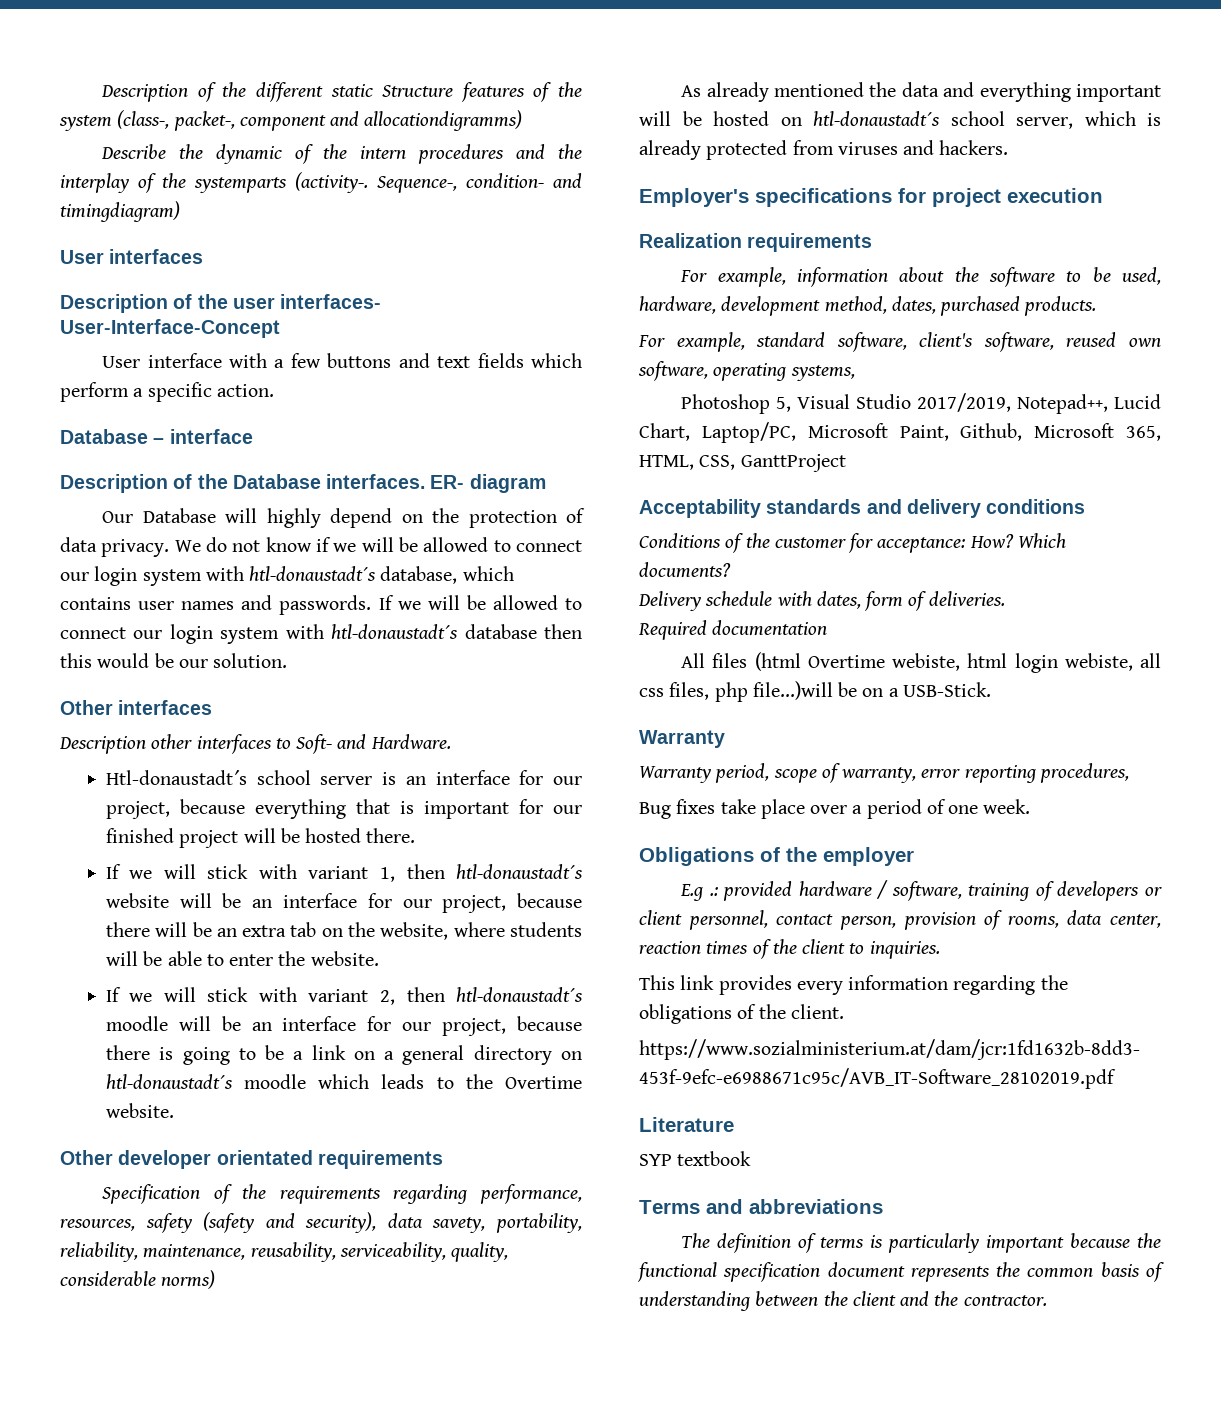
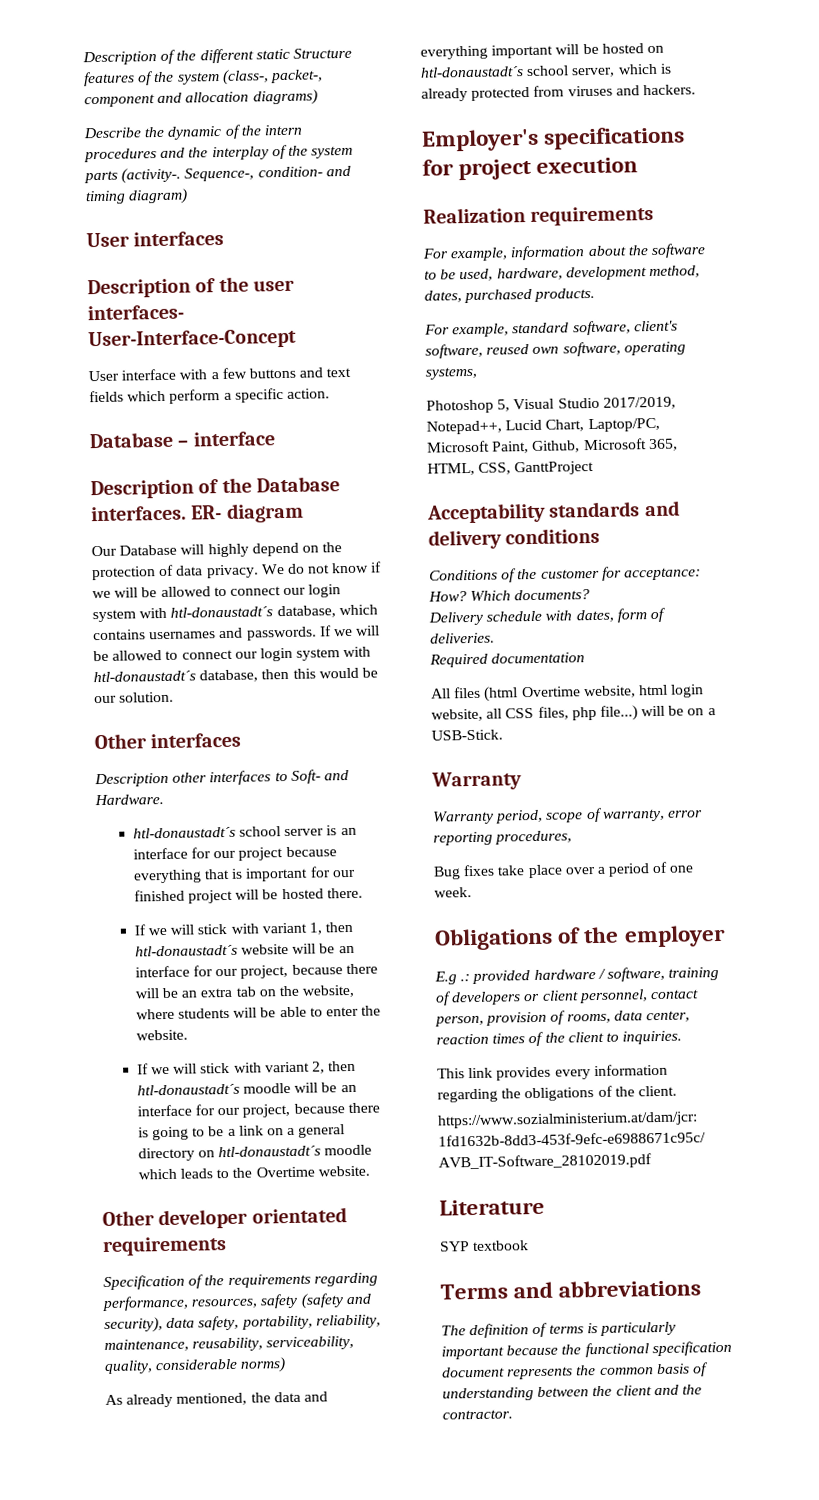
- Description of the different static Structure features of the system (class-, packet-, component and allocationdigramms)
+ Description of the different static Structure features of the system (class-, packet-, component and allocation diagrams)
- Describe the dynamic of the intern procedures and the interplay of the systemparts (activity-.
+ Describe the dynamic of the intern procedures and the interplay of the system parts (activity-.
- Sequence-, condition- and timingdiagram)
+ Sequence-, condition- and timing diagram)
- We do not know if we will be allowed to connect our login system with htl-donaustadt´s database, which contains user names and passwords.
+ We do not know if we will be allowed to connect our login system with htl-donaustadt´s database, which contains usernames and passwords.
- If we will be allowed to connect our login system with htl-donaustadt´s database then this would be our solution.
+ If we will be allowed to connect our login system with htl-donaustadt´s database, then this would be our solution.
- Htl-donaustadt´s school server is an interface for our project, because everything that is important for our finished project will be hosted there.
+ htl-donaustadt´s school server is an interface for our project because everything that is important for our finished project will be hosted there.
- Specification of the requirements regarding performance, resources, safety (safety and security), data savety, portability, reliability, maintenance, reusability, serviceability, quality, considerable norms)
+ Specification of the requirements regarding performance, resources, safety (safety and security), data safety, portability, reliability, maintenance, reusability, serviceability, quality, considerable norms)
- As already mentioned the data and everything important will be hosted on htl-donaustadt´s school server, which is already protected from viruses and hackers.
+ As already mentioned, the data and everything important will be hosted on htl-donaustadt´s school server, which is already protected from viruses and hackers.
- All files (html Overtime webiste, html login webiste, all css files, php file...)will be on a USB-Stick.
+ All files (html Overtime website, html login website, all CSS files, php file...) will be on a USB-Stick.

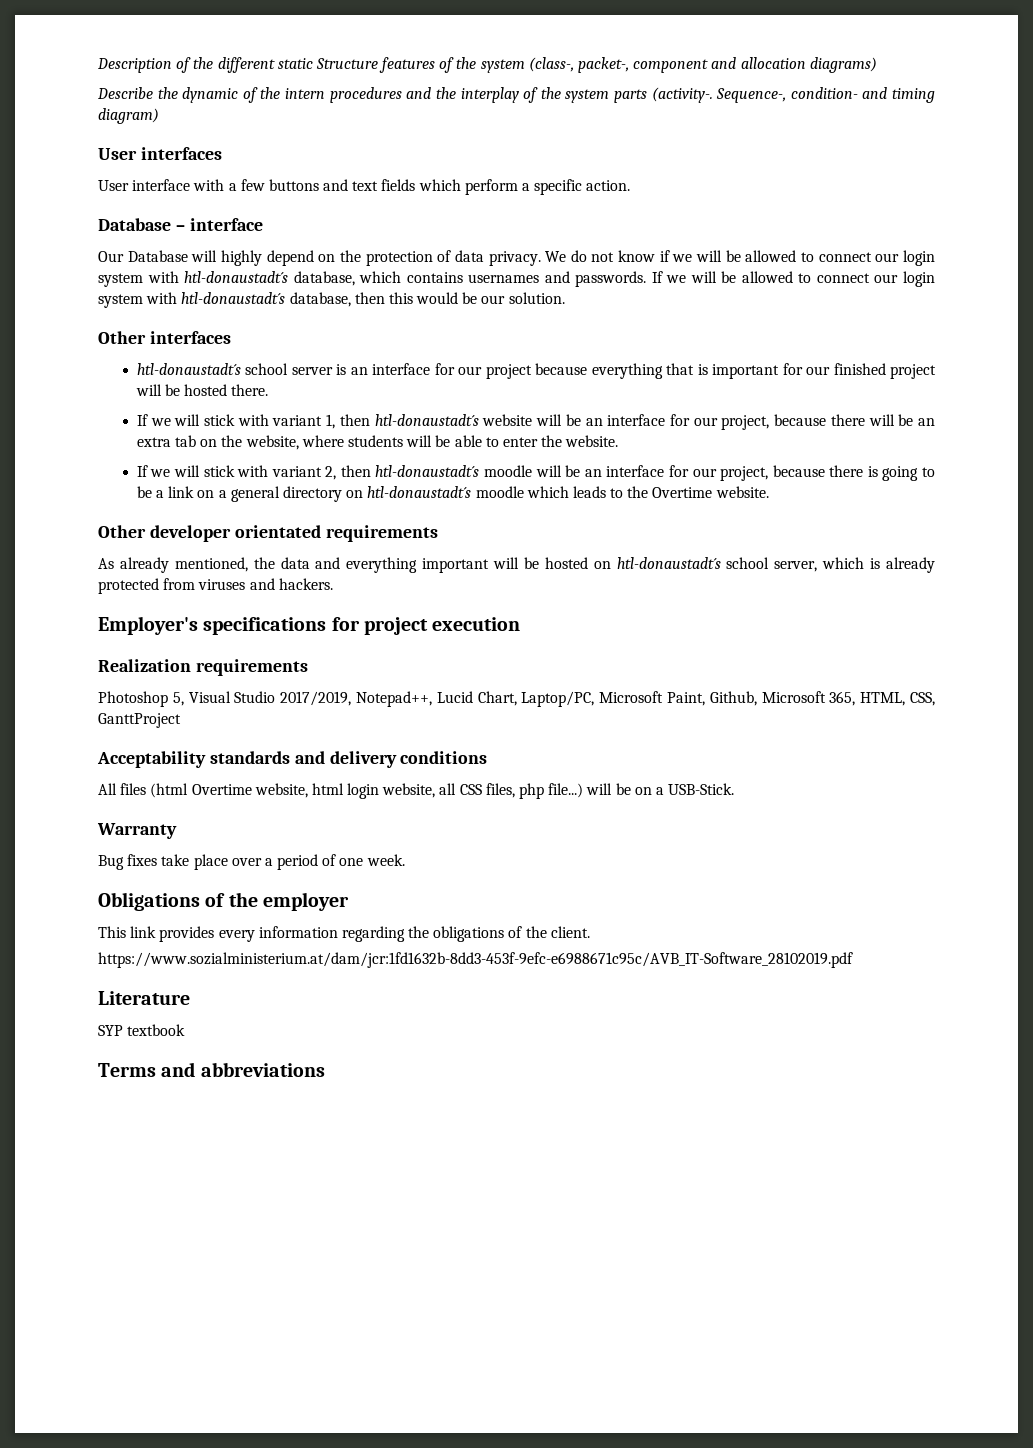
- Description of the user interfaces- User-Interface-Concept
- Description of the Database interfaces. ER- diagram
- Description other interfaces to Soft- and Hardware.
- Specification of the requirements regarding performance, resources, safety (safety and security), data safety, portability, reliability, maintenance, reusability, serviceability, quality, considerable norms)
- For example, information about the software to be used, hardware, development method, dates, purchased products.
- For example, standard software, client's software, reused own software, operating systems,
- Conditions of the customer for acceptance: How? Which documents?
- Delivery schedule with dates, form of deliveries.
- Required documentation
- Warranty period, scope of warranty, error reporting procedures,
- E.g .: provided hardware / software, training of developers or client personnel, contact person, provision of rooms, data center, reaction times of the client to inquiries.
- The definition of terms is particularly important because the functional specification document represents the common basis of understanding between the client and the contractor.

